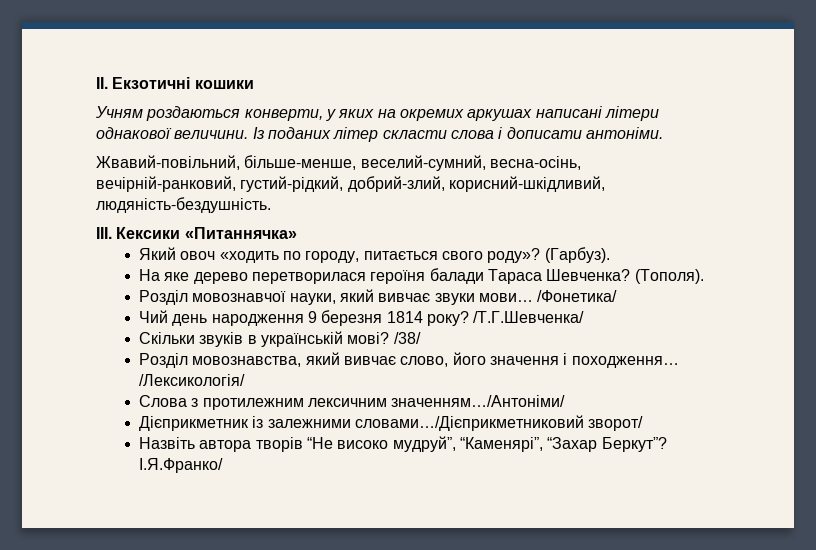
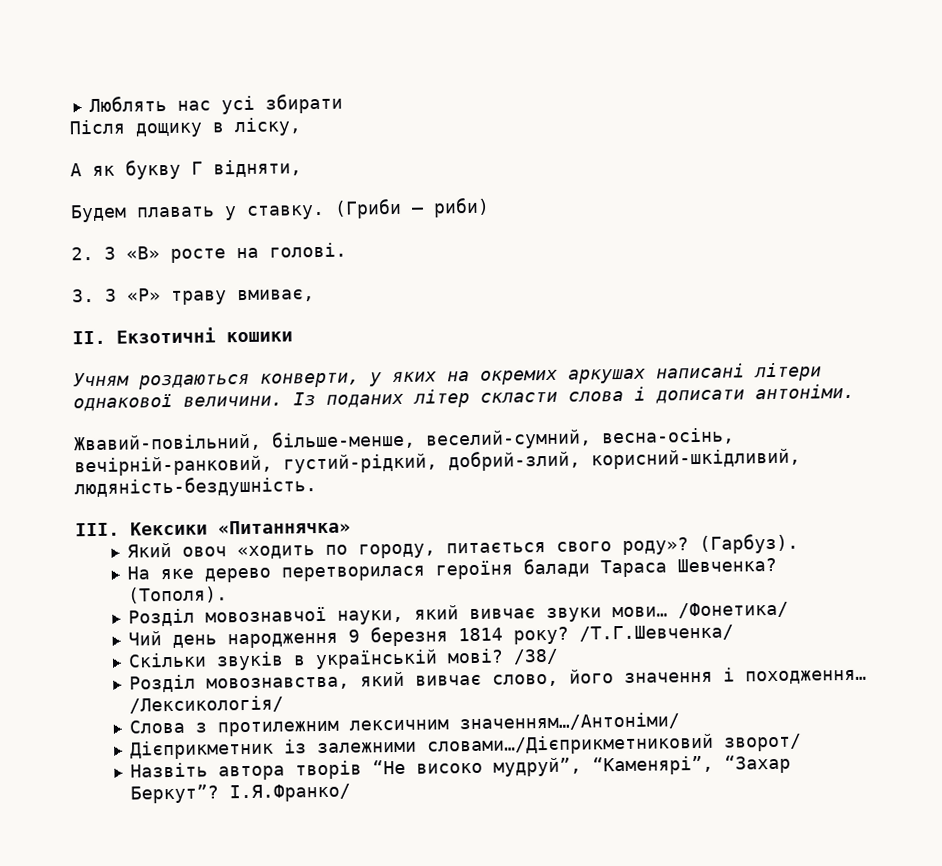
+ Люблять нас усі збирати
+ Після дощику в ліску,
+ А як букву Г відняти,
+ Будем плавать у ставку. (Гриби — риби)
+ 2. З «В» росте на голові.
+ 3. З «Р» траву вмиває,

